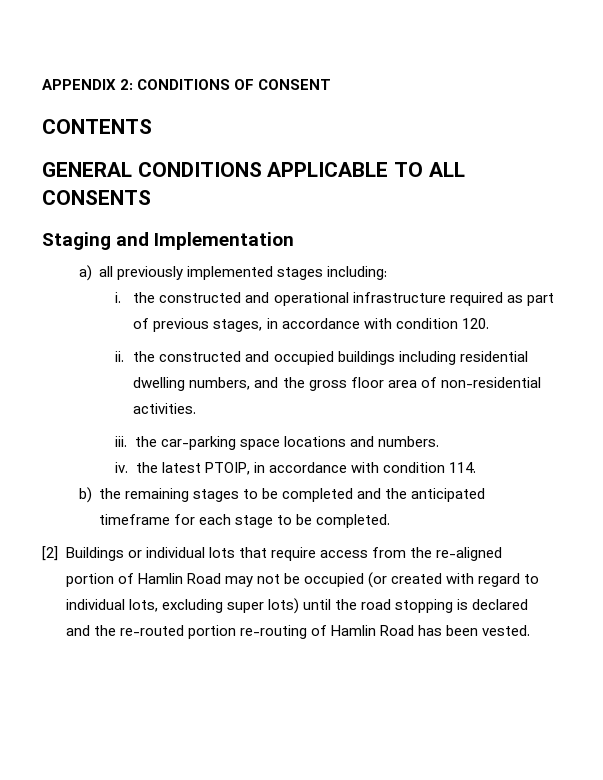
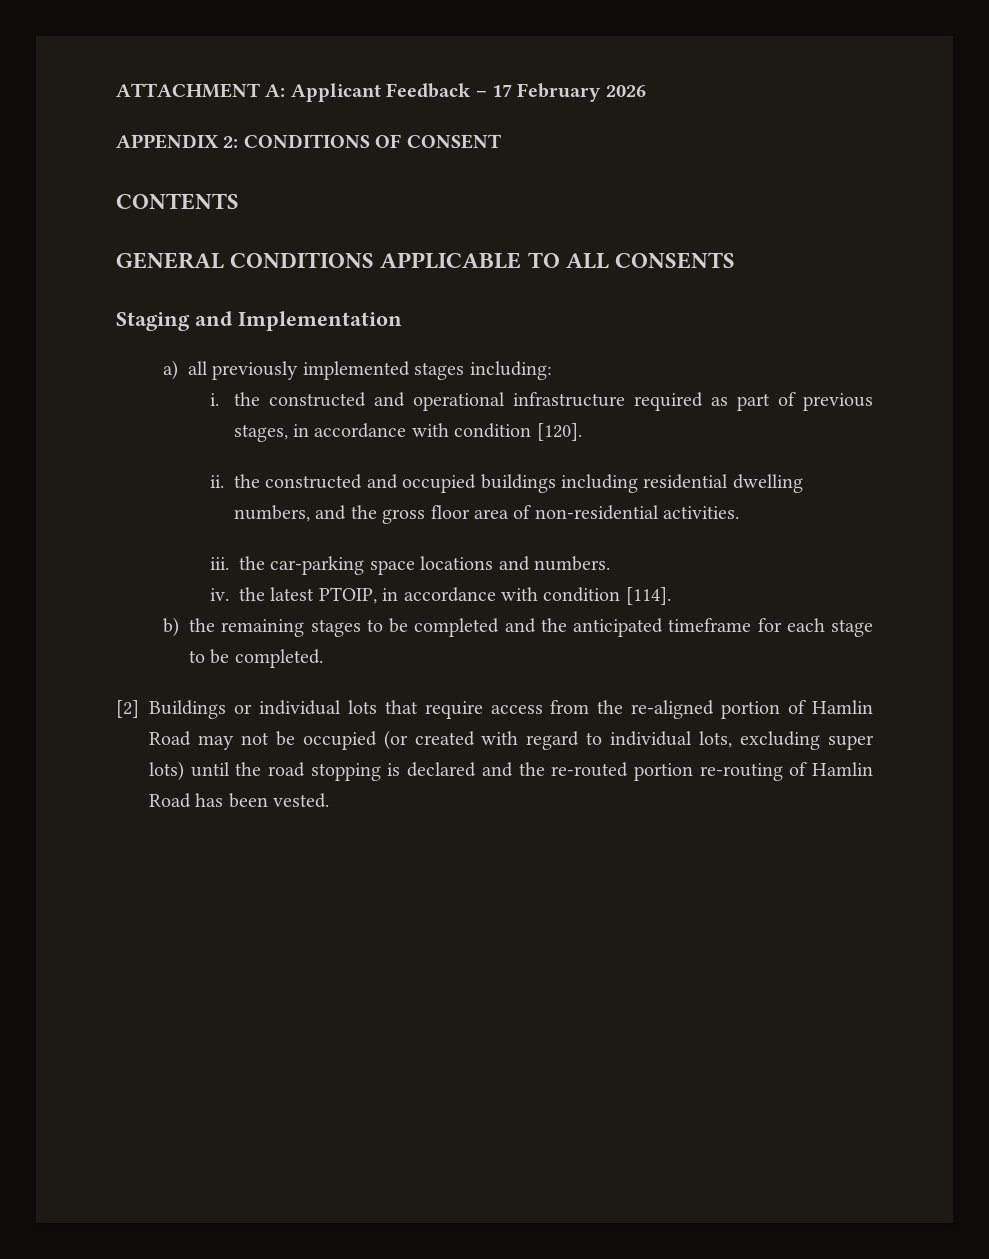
+ ATTACHMENT A: Applicant Feedback – 17 February 2026
- i. the constructed and operational infrastructure required as part of previous stages, in accordance with condition 120.
+ i. the constructed and operational infrastructure required as part of previous stages, in accordance with condition [120].
- iv. the latest PTOIP, in accordance with condition 114.
+ iv. the latest PTOIP, in accordance with condition [114].

